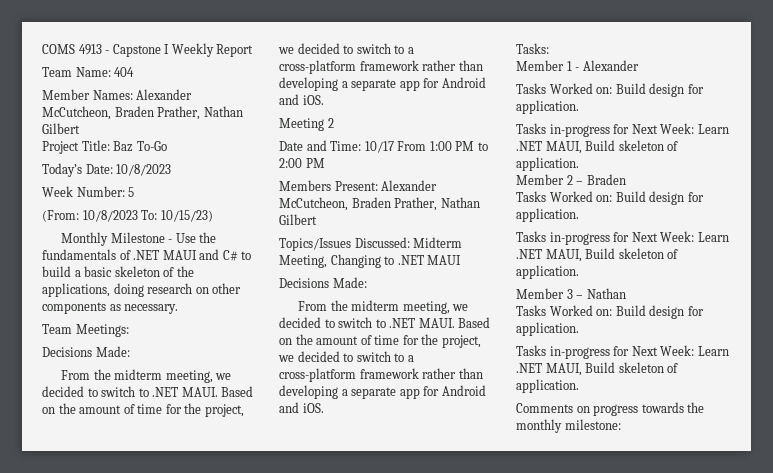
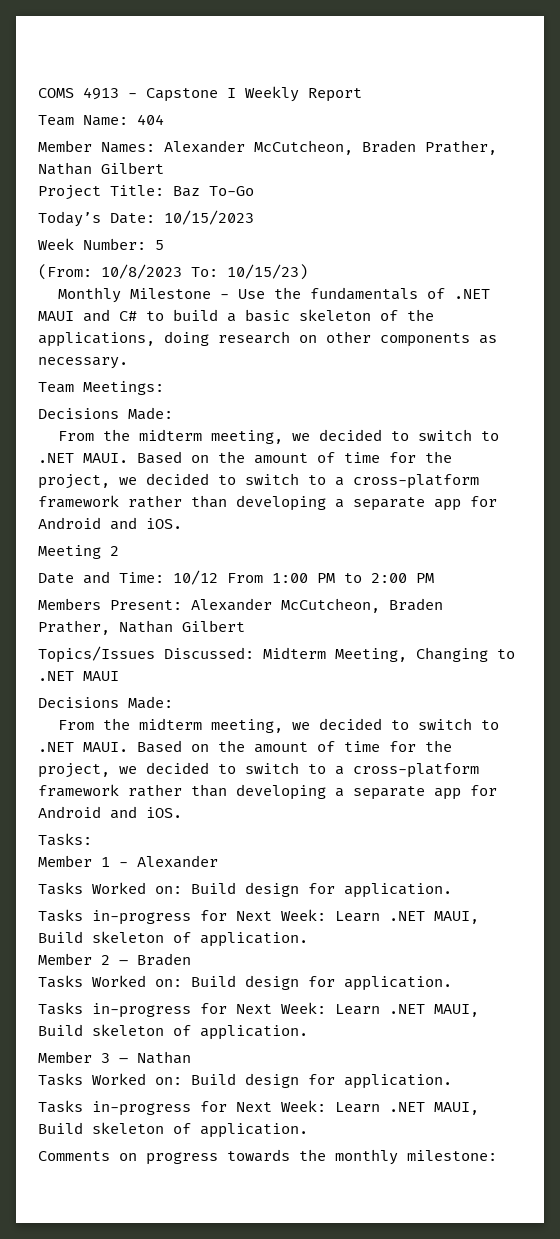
- Today’s Date: 10/8/2023
+ Today’s Date: 10/15/2023
- Date and Time: 10/17 From 1:00 PM to 2:00 PM
+ Date and Time: 10/12 From 1:00 PM to 2:00 PM

